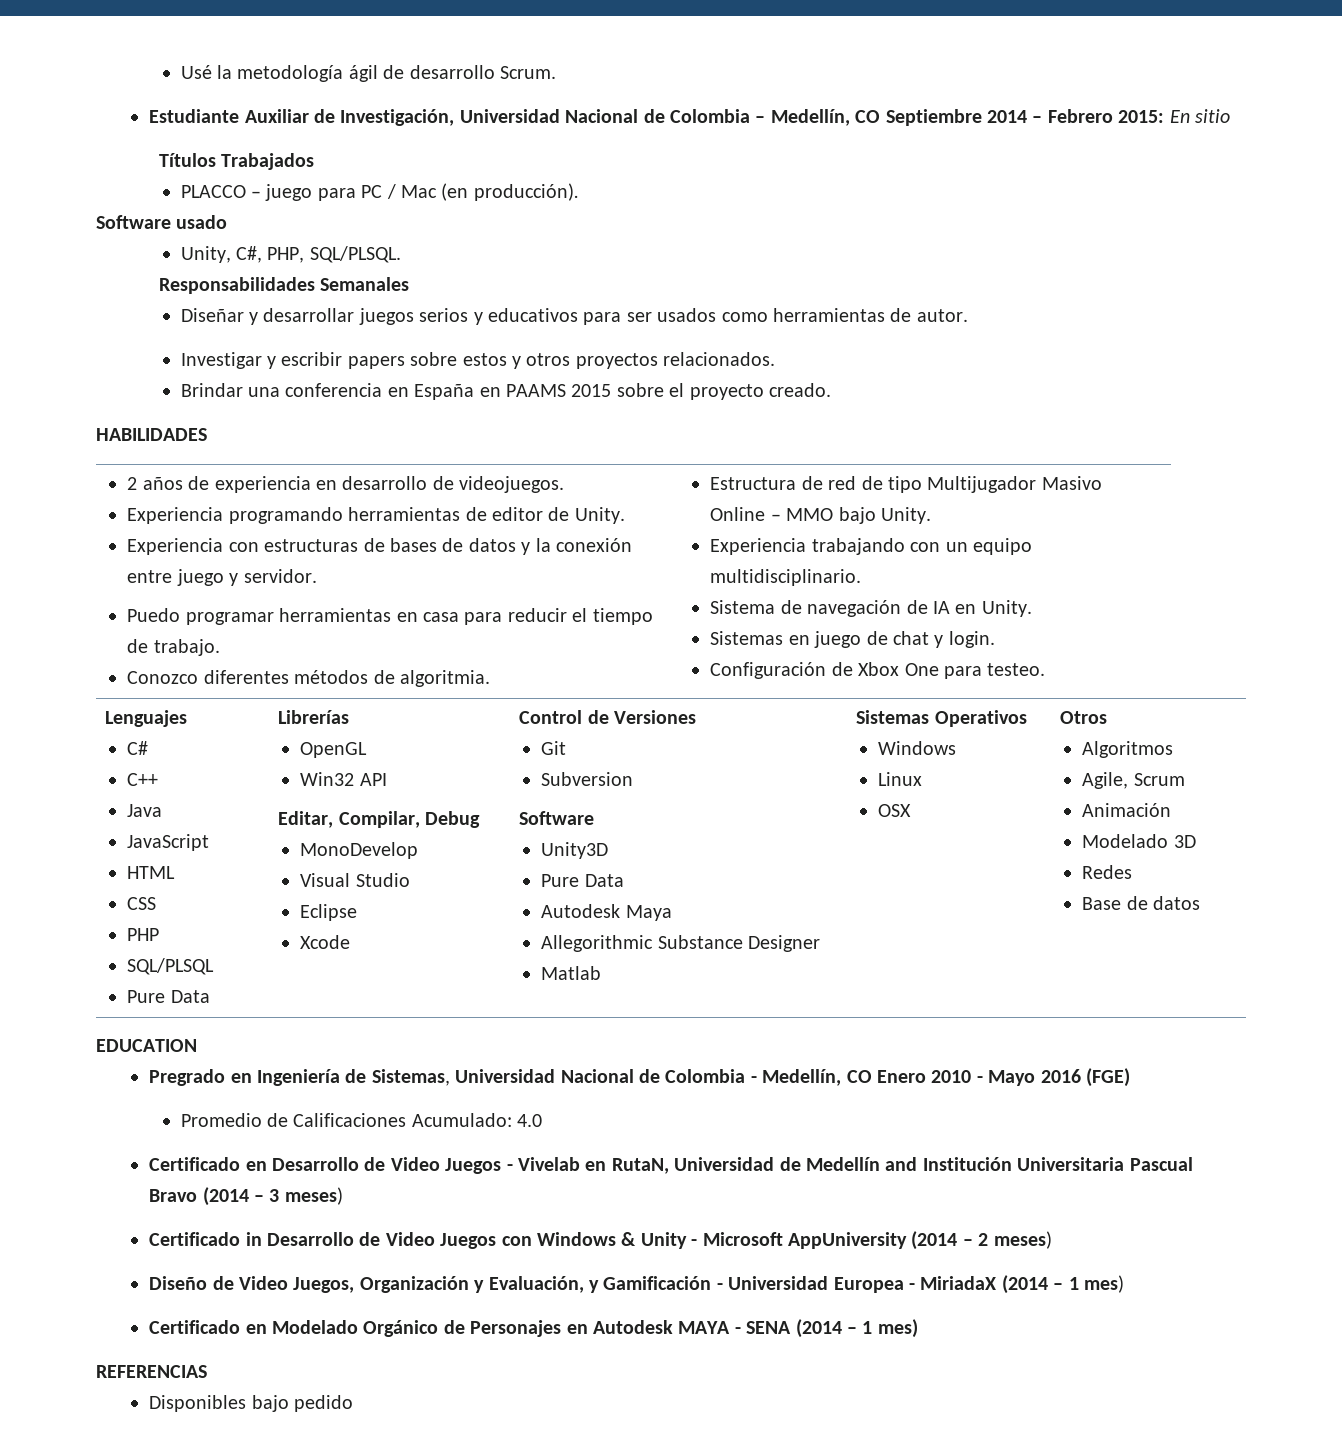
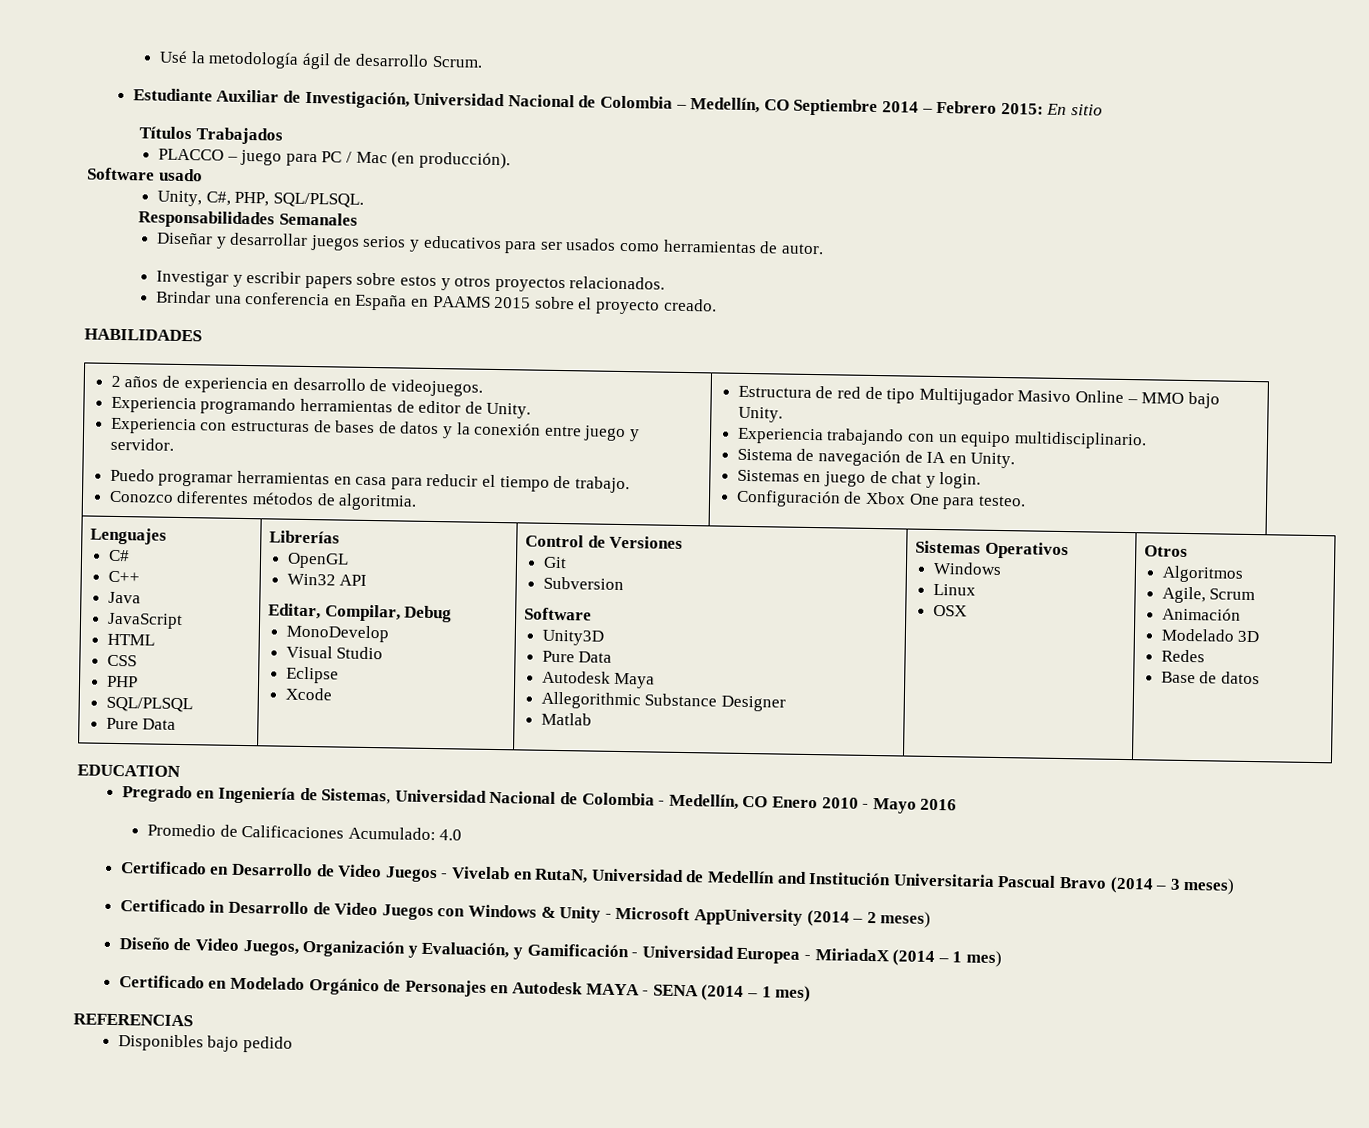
- Pregrado en Ingeniería de Sistemas, Universidad Nacional de Colombia - Medellín, CO Enero 2010 - Mayo 2016 (FGE)
+ Pregrado en Ingeniería de Sistemas, Universidad Nacional de Colombia - Medellín, CO Enero 2010 - Mayo 2016

